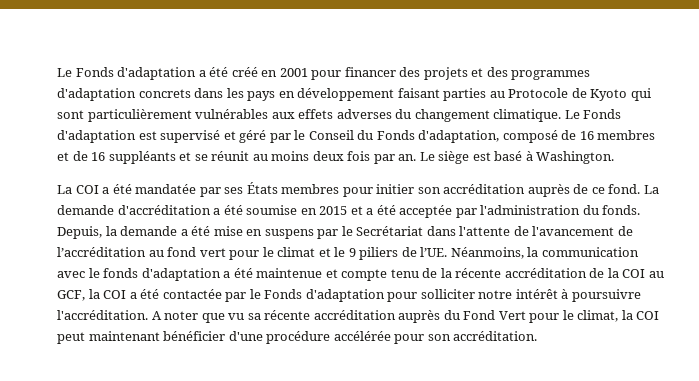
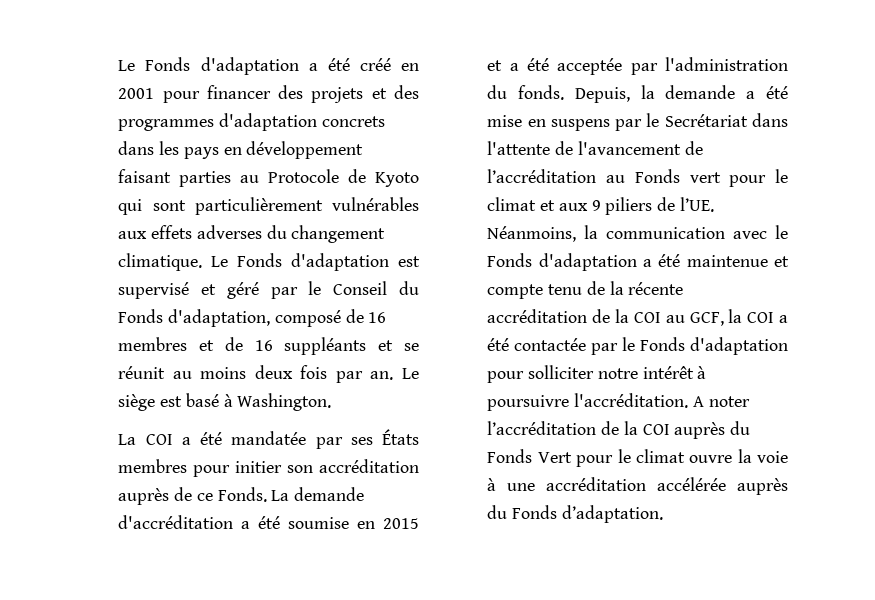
- La COI a été mandatée par ses États membres pour initier son accréditation auprès de ce fond.
+ La COI a été mandatée par ses États membres pour initier son accréditation auprès de ce Fonds.
- Depuis, la demande a été mise en suspens par le Secrétariat dans l'attente de l'avancement de l’accréditation au fond vert pour le climat et le 9 piliers de l’UE.
+ Depuis, la demande a été mise en suspens par le Secrétariat dans l'attente de l'avancement de l’accréditation au Fonds vert pour le climat et aux 9 piliers de l’UE.
- Néanmoins, la communication avec le fonds d'adaptation a été maintenue et compte tenu de la récente accréditation de la COI au GCF, la COI a été contactée par le Fonds d'adaptation pour solliciter notre intérêt à poursuivre l'accréditation.
+ Néanmoins, la communication avec le Fonds d'adaptation a été maintenue et compte tenu de la récente accréditation de la COI au GCF, la COI a été contactée par le Fonds d'adaptation pour solliciter notre intérêt à poursuivre l'accréditation.
- A noter que vu sa récente accréditation auprès du Fond Vert pour le climat, la COI peut maintenant bénéficier d'une procédure accélérée pour son accréditation.
+ A noter l’accréditation de la COI auprès du Fonds Vert pour le climat ouvre la voie à une accréditation accélérée auprès du Fonds d’adaptation.

